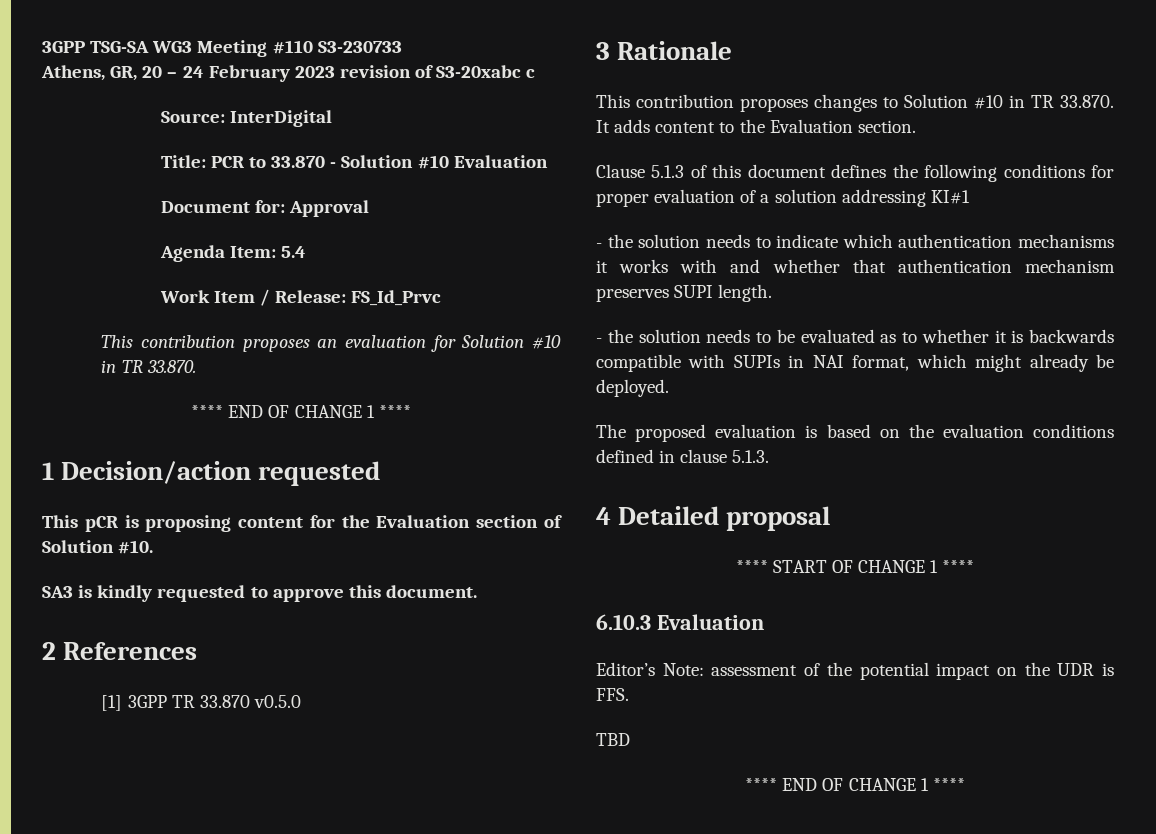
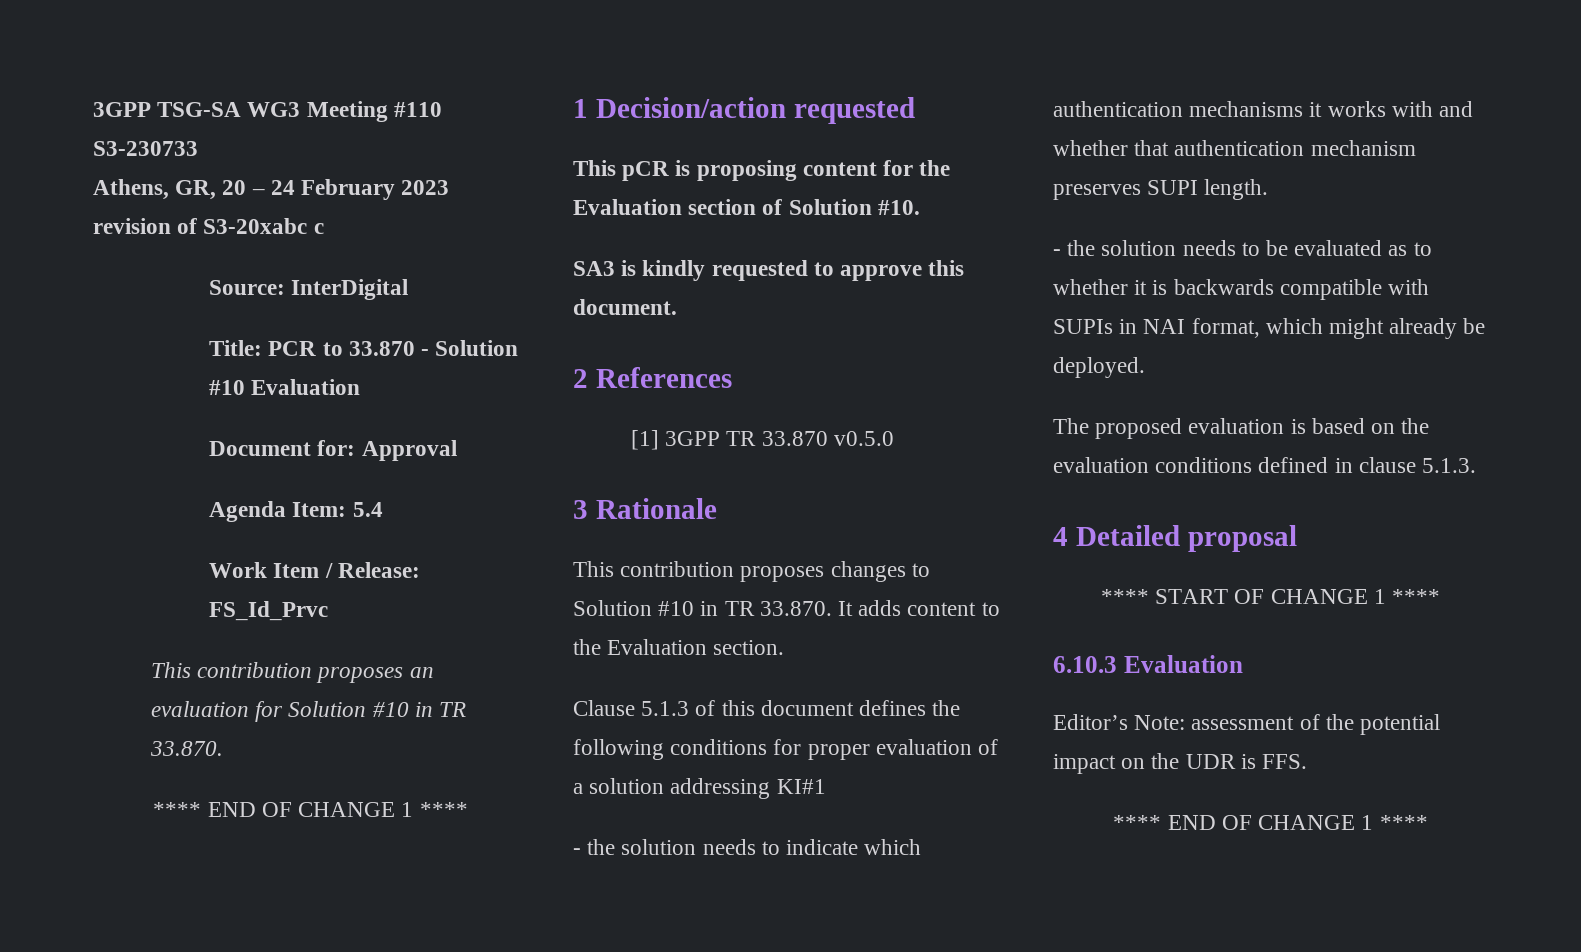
- TBD

